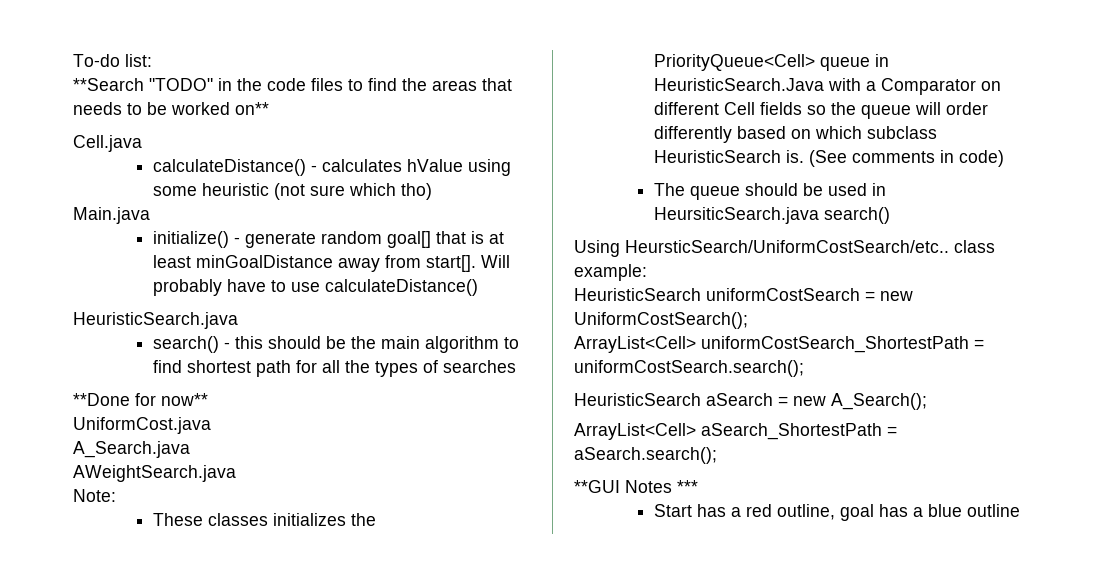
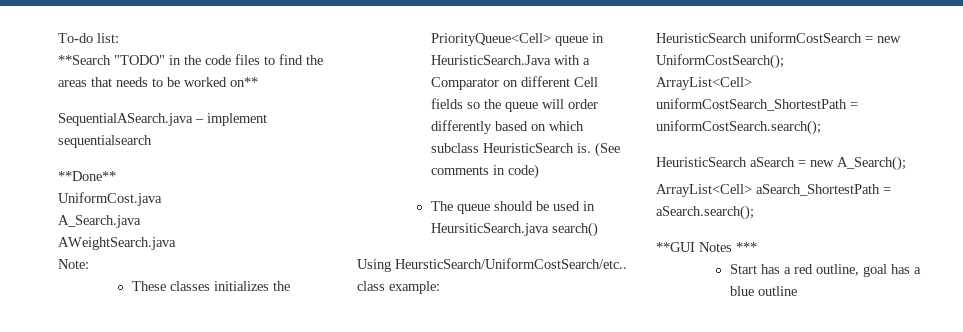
- Cell.java
- calculateDistance() - calculates hValue using some heuristic (not sure which tho)
- Main.java
- initialize() - generate random goal[] that is at least minGoalDistance away from start[]. Will probably have to use calculateDistance()
- HeuristicSearch.java
- search() - this should be the main algorithm to find shortest path for all the types of searches
- **Done for now**
+ SequentialASearch.java – implement sequentialsearch
+ **Done**

